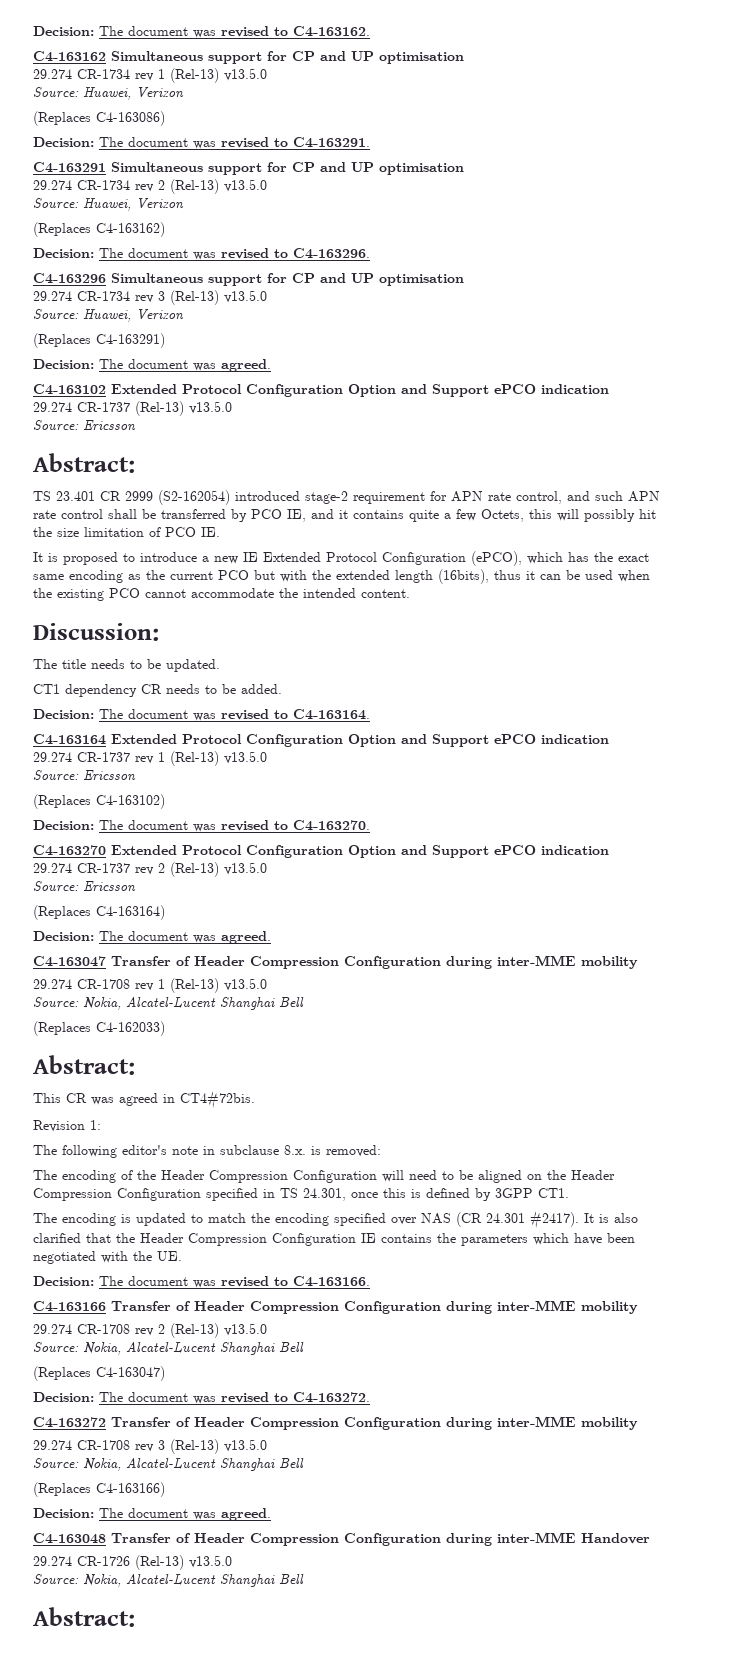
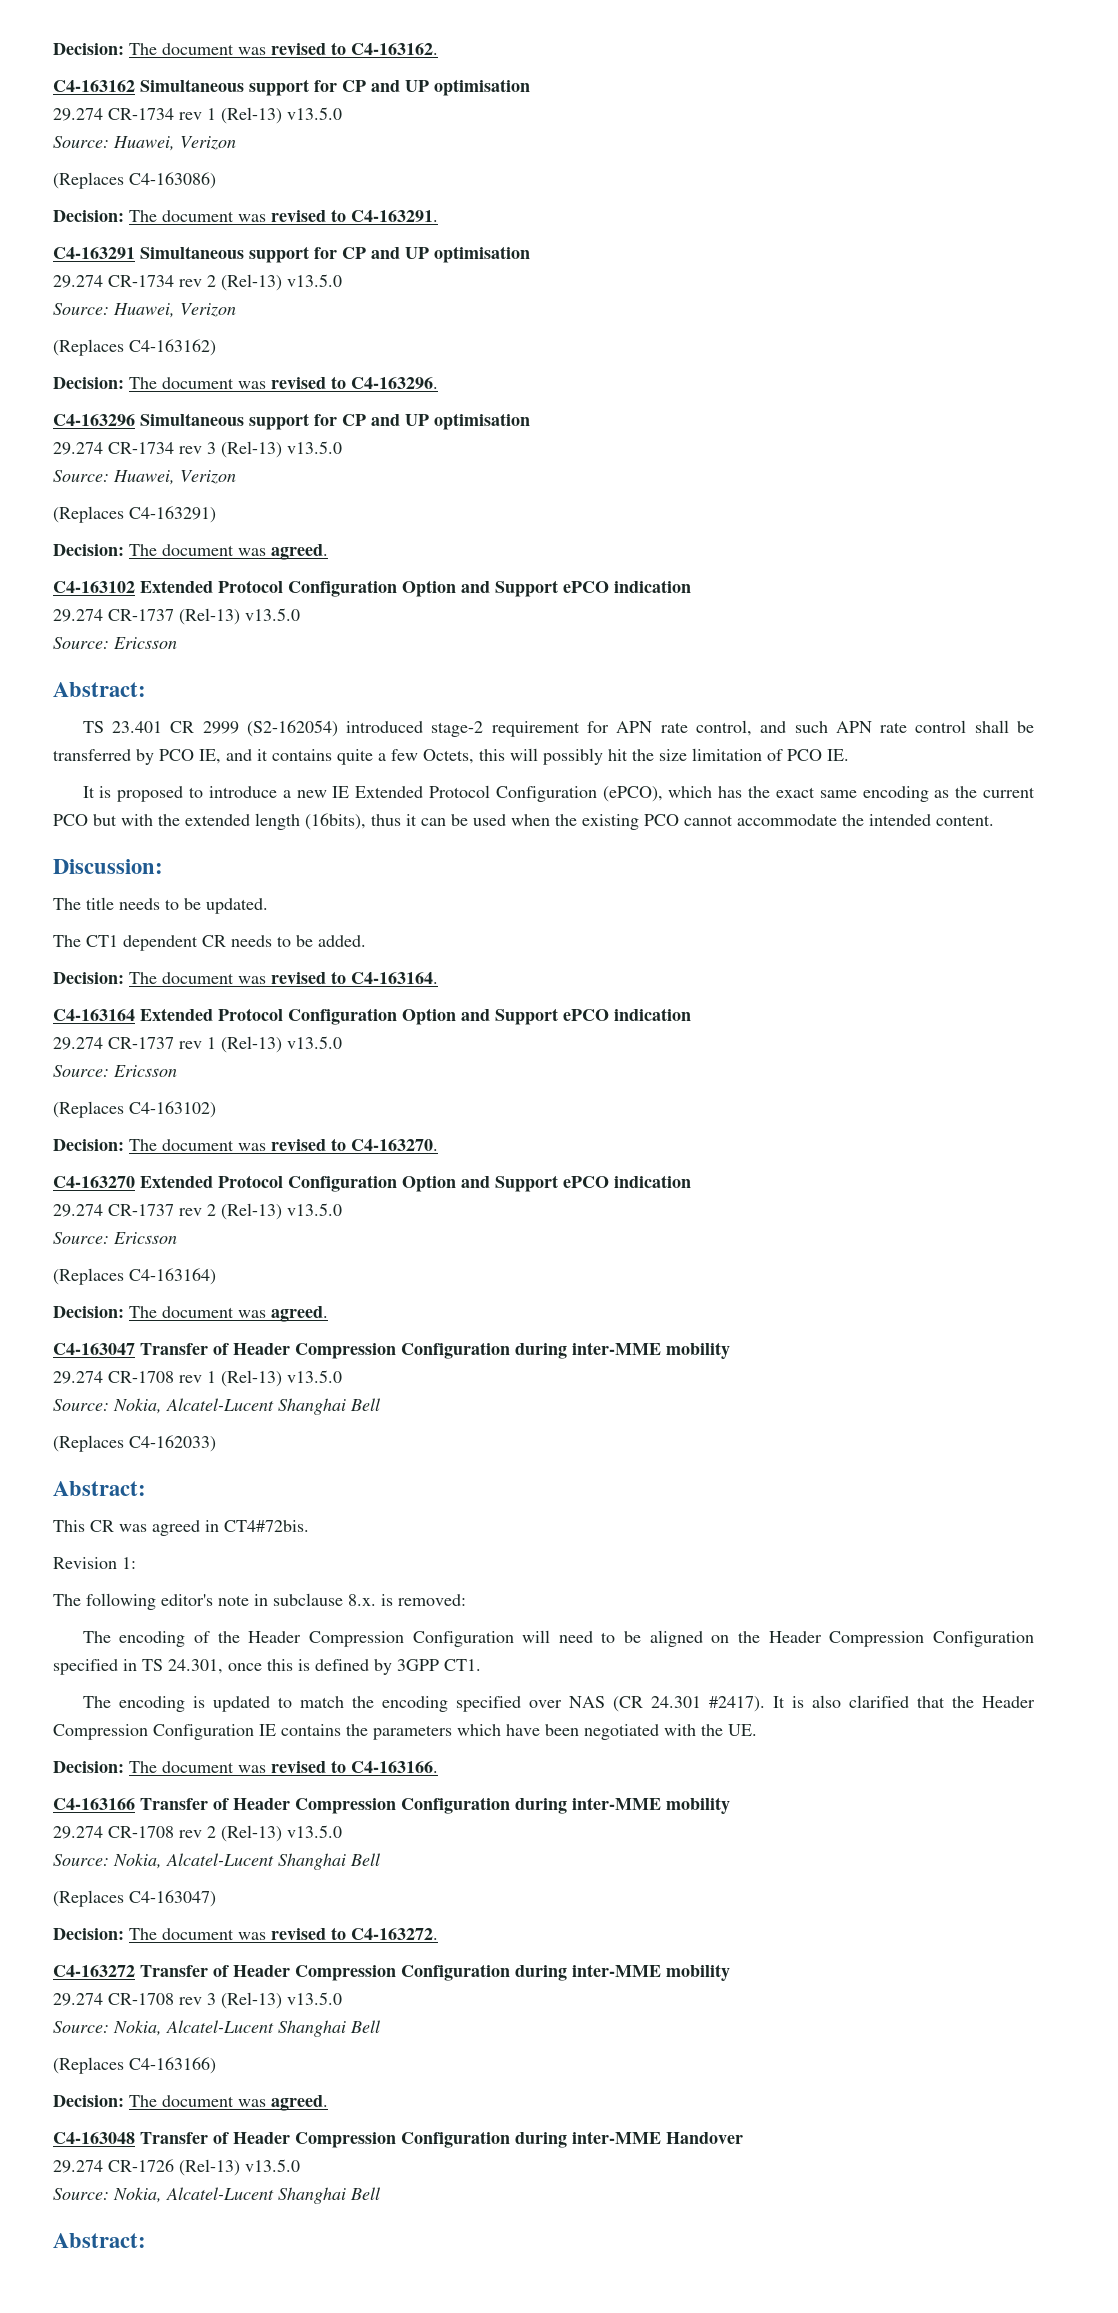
- CT1 dependency CR needs to be added.
+ The CT1 dependent CR needs to be added.

